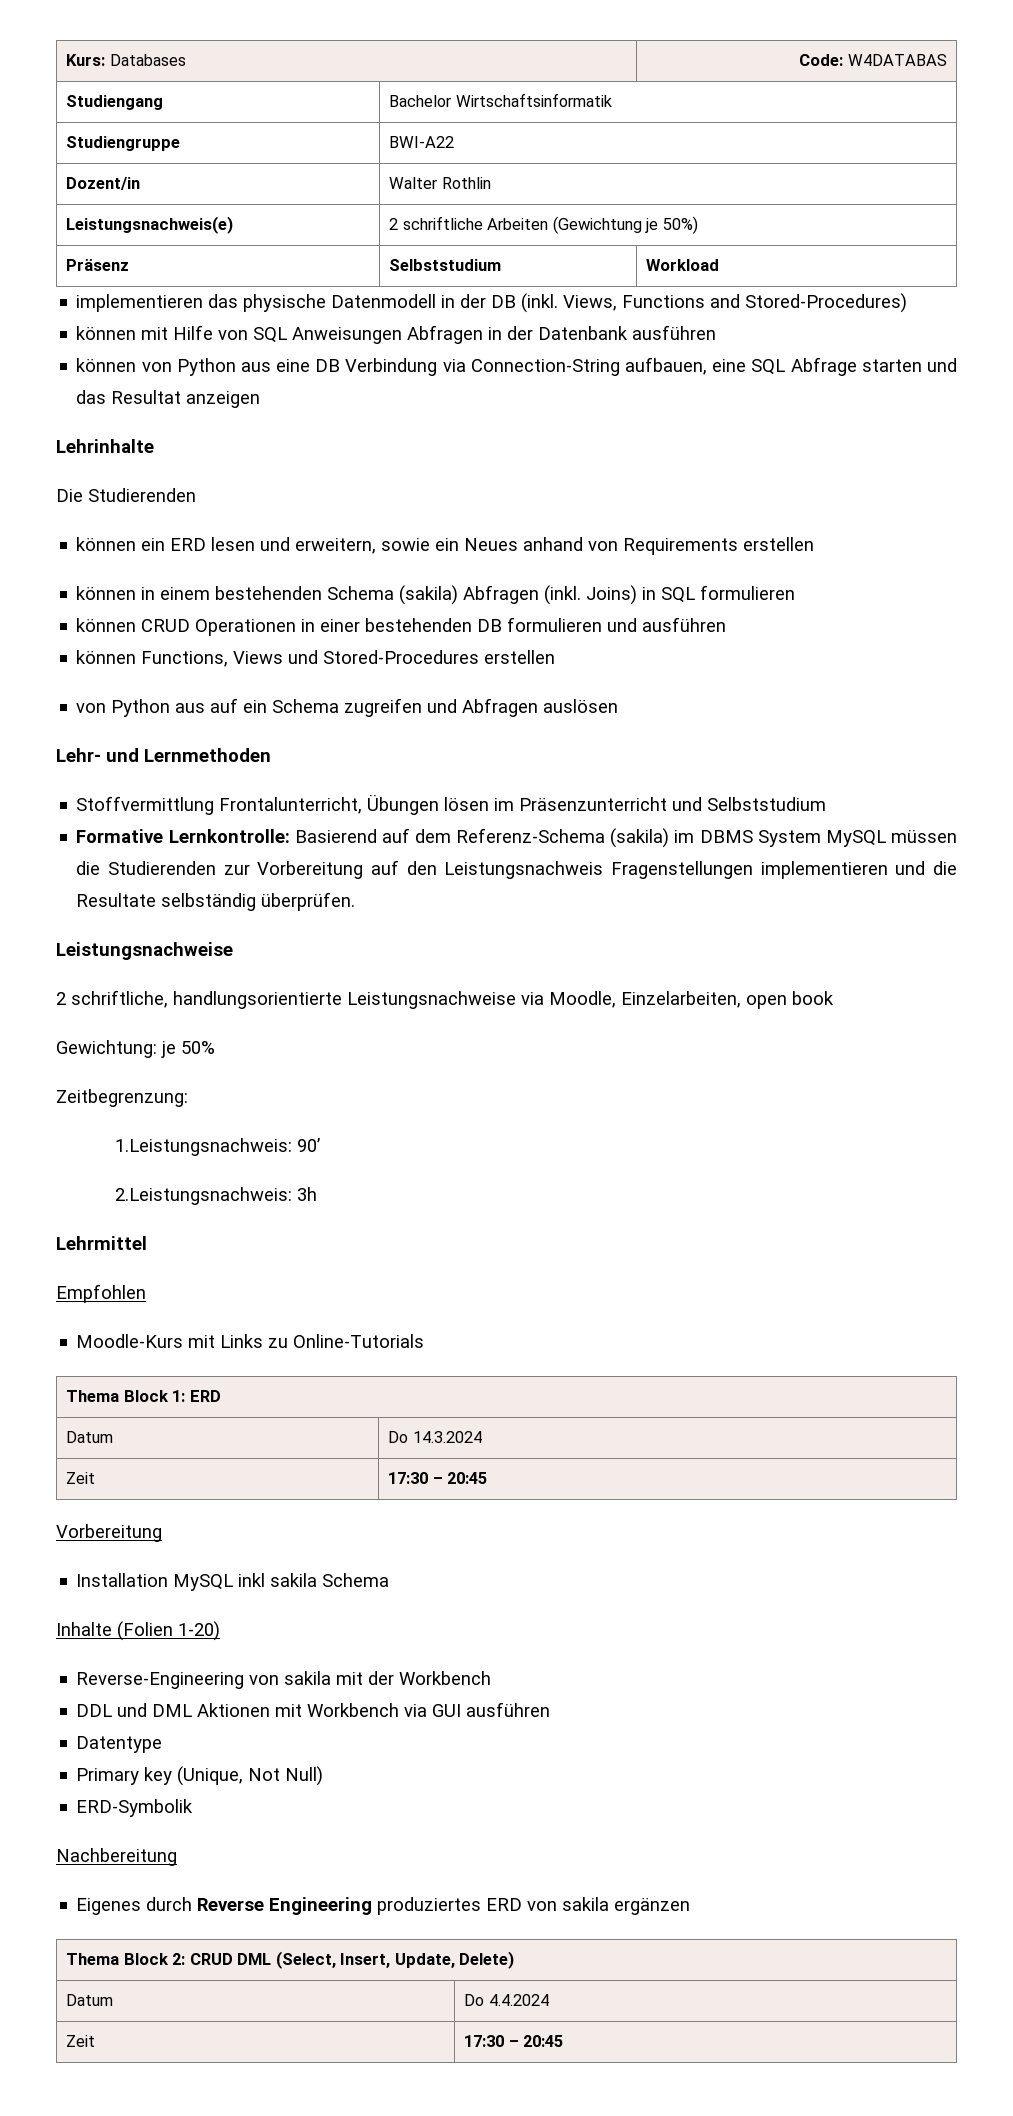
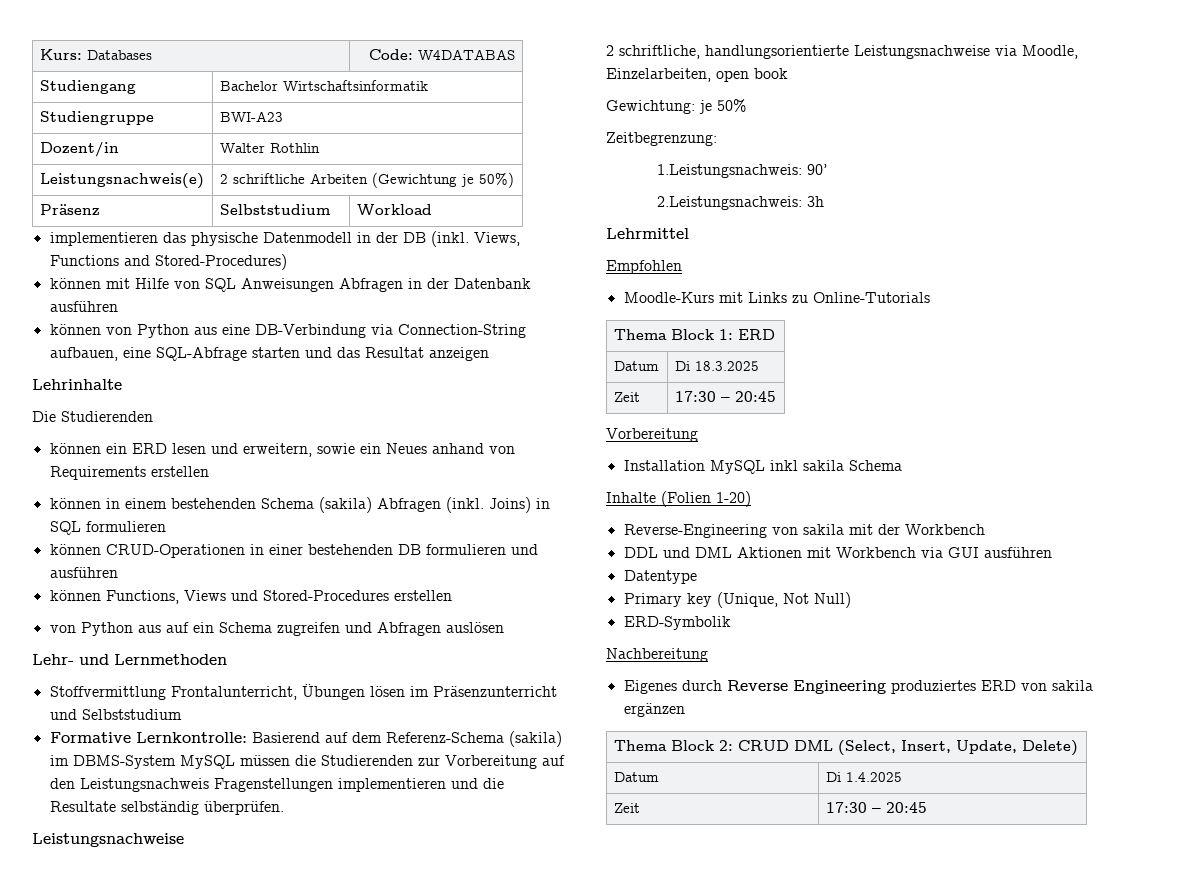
- Studiengruppe | BWI-A22
+ Studiengruppe | BWI-A23
- können von Python aus eine DB Verbindung via Connection-String aufbauen, eine SQL Abfrage starten und das Resultat anzeigen
+ können von Python aus eine DB-Verbindung via Connection-String aufbauen, eine SQL-Abfrage starten und das Resultat anzeigen
- können CRUD Operationen in einer bestehenden DB formulieren und ausführen
+ können CRUD-Operationen in einer bestehenden DB formulieren und ausführen
- Formative Lernkontrolle: Basierend auf dem Referenz-Schema (sakila) im DBMS System MySQL müssen die Studierenden zur Vorbereitung auf den Leistungsnachweis Fragenstellungen implementieren und die Resultate selbständig überprüfen.
+ Formative Lernkontrolle: Basierend auf dem Referenz-Schema (sakila) im DBMS-System MySQL müssen die Studierenden zur Vorbereitung auf den Leistungsnachweis Fragenstellungen implementieren und die Resultate selbständig überprüfen.
- Datum | Do 14.3.2024
+ Datum | Di 18.3.2025
- Datum | Do 4.4.2024
+ Datum | Di 1.4.2025

